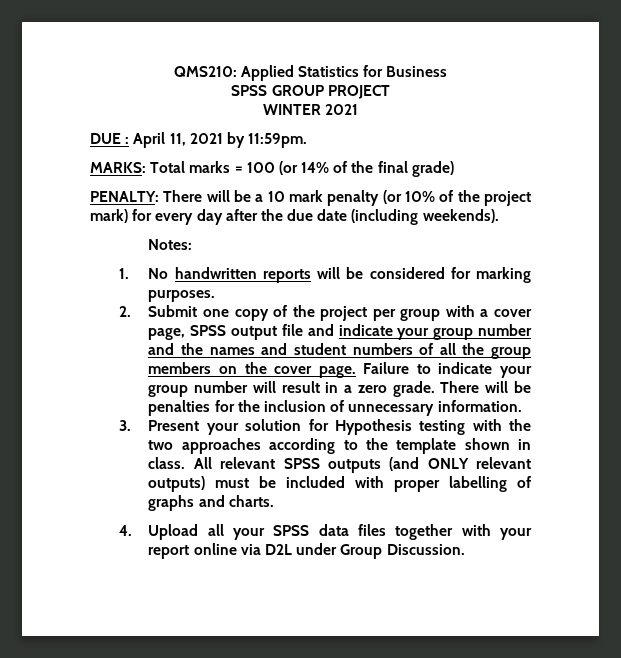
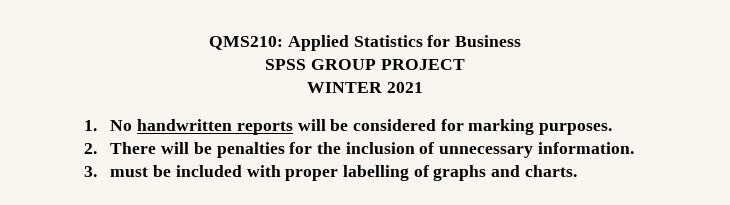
- DUE : April 11, 2021 by 11:59pm.
- MARKS: Total marks = 100 (or 14% of the final grade)
- PENALTY: There will be a 10 mark penalty (or 10% of the project mark) for every day after the due date (including weekends).
- Notes:
- 2. Submit one copy of the project per group with a cover page, SPSS output file and indicate your group number and the names and student numbers of all the group members on the cover page. Failure to indicate your group number will result in a zero grade. There will be penalties for the inclusion of unnecessary information.
+ 2. There will be penalties for the inclusion of unnecessary information.
- 3. Present your solution for Hypothesis testing with the two approaches according to the template shown in class. All relevant SPSS outputs (and ONLY relevant outputs) must be included with proper labelling of graphs and charts.
+ 3. must be included with proper labelling of graphs and charts.
- 4. Upload all your SPSS data files together with your report online via D2L under Group Discussion.

